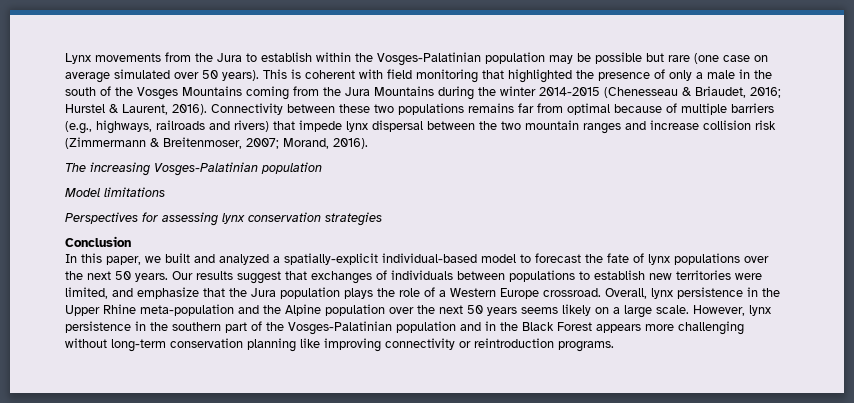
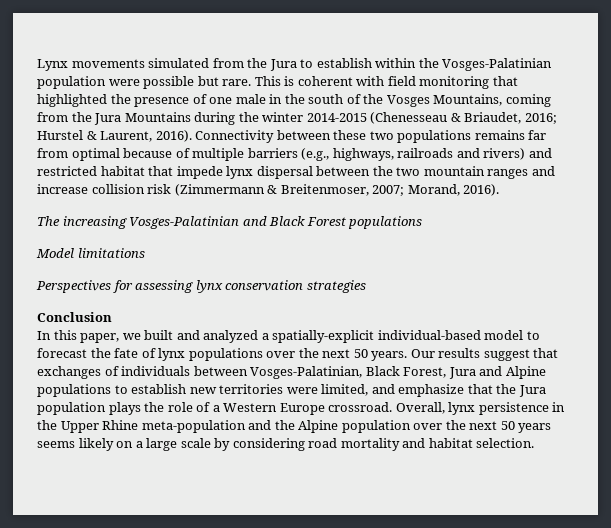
- Lynx movements from the Jura to establish within the Vosges-Palatinian population may be possible but rare (one case on average simulated over 50 years).
+ Lynx movements simulated from the Jura to establish within the Vosges-Palatinian population were possible but rare.
- This is coherent with field monitoring that highlighted the presence of only a male in the south of the Vosges Mountains coming from the Jura Mountains during the winter 2014-2015 (Chenesseau & Briaudet, 2016; Hurstel & Laurent, 2016).
+ This is coherent with field monitoring that highlighted the presence of one male in the south of the Vosges Mountains, coming from the Jura Mountains during the winter 2014-2015 (Chenesseau & Briaudet, 2016; Hurstel & Laurent, 2016).
- Connectivity between these two populations remains far from optimal because of multiple barriers (e.g., highways, railroads and rivers) that impede lynx dispersal between the two mountain ranges and increase collision risk (Zimmermann & Breitenmoser, 2007; Morand, 2016).
+ Connectivity between these two populations remains far from optimal because of multiple barriers (e.g., highways, railroads and rivers) and restricted habitat that impede lynx dispersal between the two mountain ranges and increase collision risk (Zimmermann & Breitenmoser, 2007; Morand, 2016).
- The increasing Vosges-Palatinian population
+ The increasing Vosges-Palatinian and Black Forest populations
- Our results suggest that exchanges of individuals between populations to establish new territories were limited, and emphasize that the Jura population plays the role of a Western Europe crossroad.
+ Our results suggest that exchanges of individuals between Vosges-Palatinian, Black Forest, Jura and Alpine populations to establish new territories were limited, and emphasize that the Jura population plays the role of a Western Europe crossroad.
- Overall, lynx persistence in the Upper Rhine meta-population and the Alpine population over the next 50 years seems likely on a large scale. However, lynx persistence in the southern part of the Vosges-Palatinian population and in the Black Forest appears more challenging without long-term conservation planning like improving connectivity or reintroduction programs.
+ Overall, lynx persistence in the Upper Rhine meta-population and the Alpine population over the next 50 years seems likely on a large scale by considering road mortality and habitat selection.

